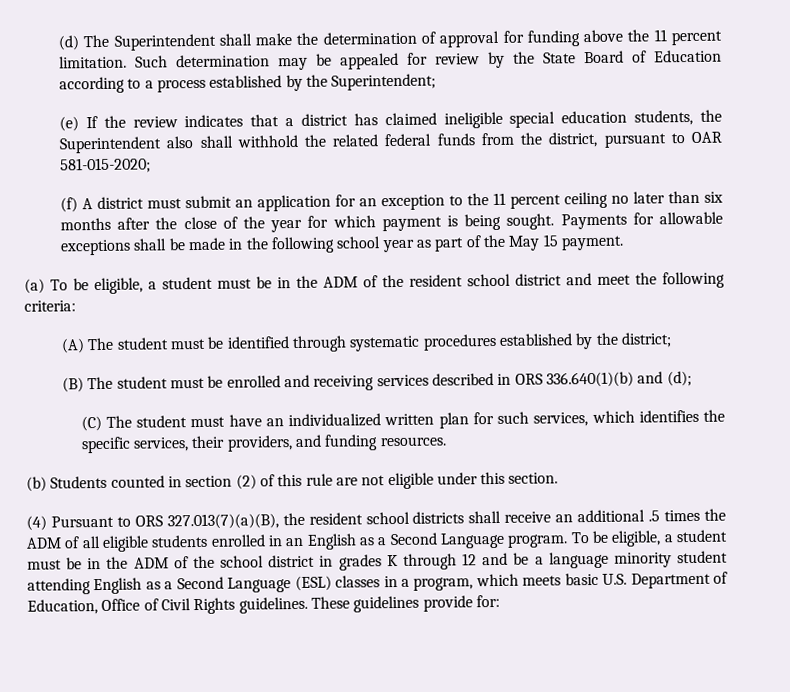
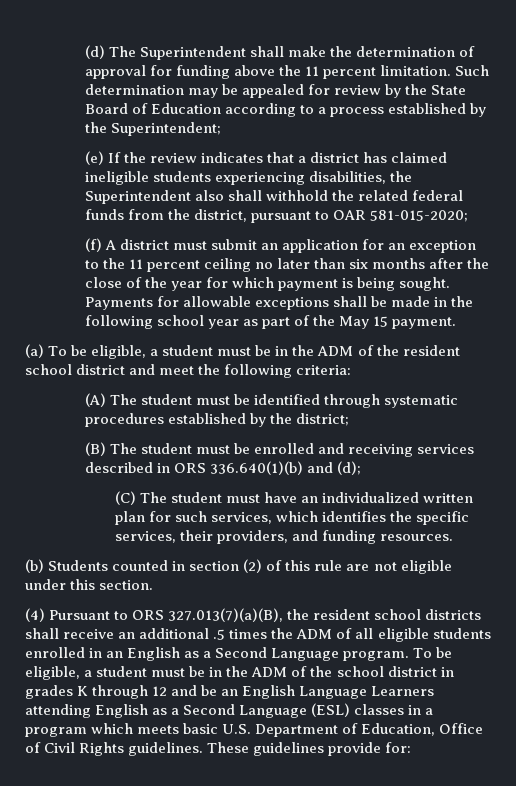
- (e) If the review indicates that a district has claimed ineligible special education students, the Superintendent also shall withhold the related federal funds from the district, pursuant to OAR 581-015-2020;
+ (e) If the review indicates that a district has claimed ineligible students experiencing disabilities, the Superintendent also shall withhold the related federal funds from the district, pursuant to OAR 581-015-2020;
- To be eligible, a student must be in the ADM of the school district in grades K through 12 and be a language minority student attending English as a Second Language (ESL) classes in a program, which meets basic U.S. Department of Education, Office of Civil Rights guidelines.
+ To be eligible, a student must be in the ADM of the school district in grades K through 12 and be an English Language Learners attending English as a Second Language (ESL) classes in a program which meets basic U.S. Department of Education, Office of Civil Rights guidelines.

